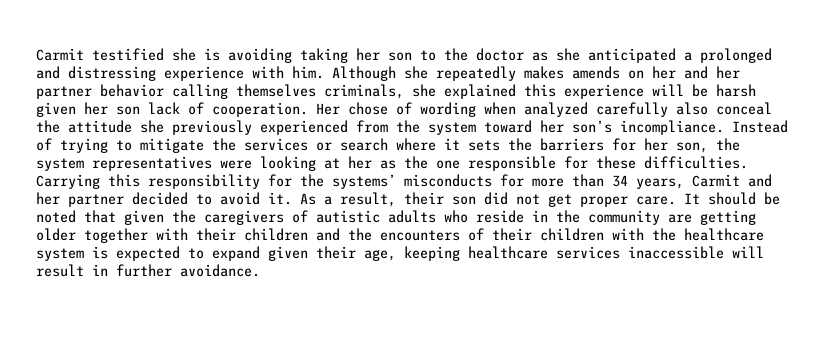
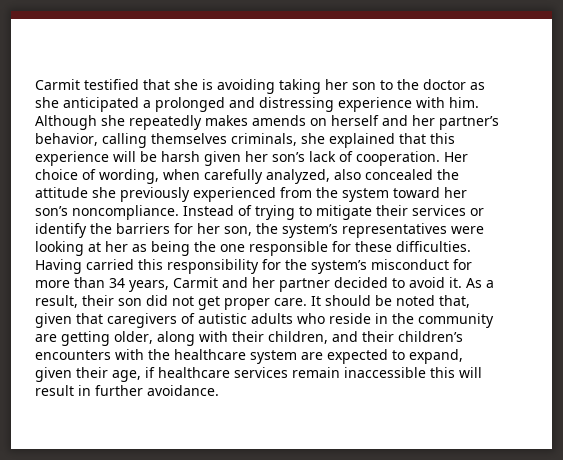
- Carmit testified she is avoiding taking her son to the doctor as she anticipated a prolonged and distressing experience with him.
+ Carmit testified that she is avoiding taking her son to the doctor as she anticipated a prolonged and distressing experience with him.
- Although she repeatedly makes amends on her and her partner behavior calling themselves criminals, she explained this experience will be harsh given her son lack of cooperation.
+ Although she repeatedly makes amends on herself and her partner’s behavior, calling themselves criminals, she explained that this experience will be harsh given her son’s lack of cooperation.
- Her chose of wording when analyzed carefully also conceal the attitude she previously experienced from the system toward her son’s incompliance.
+ Her choice of wording, when carefully analyzed, also concealed the attitude she previously experienced from the system toward her son’s noncompliance.
- Instead of trying to mitigate the services or search where it sets the barriers for her son, the system representatives were looking at her as the one responsible for these difficulties.
+ Instead of trying to mitigate their services or identify the barriers for her son, the system’s representatives were looking at her as being the one responsible for these difficulties.
- Carrying this responsibility for the systems’ misconducts for more than 34 years, Carmit and her partner decided to avoid it.
+ Having carried this responsibility for the system’s misconduct for more than 34 years, Carmit and her partner decided to avoid it.
- It should be noted that given the caregivers of autistic adults who reside in the community are getting older together with their children and the encounters of their children with the healthcare system is expected to expand given their age, keeping healthcare services inaccessible will result in further avoidance.
+ It should be noted that, given that caregivers of autistic adults who reside in the community are getting older, along with their children, and their children’s encounters with the healthcare system are expected to expand, given their age, if healthcare services remain inaccessible this will result in further avoidance.

